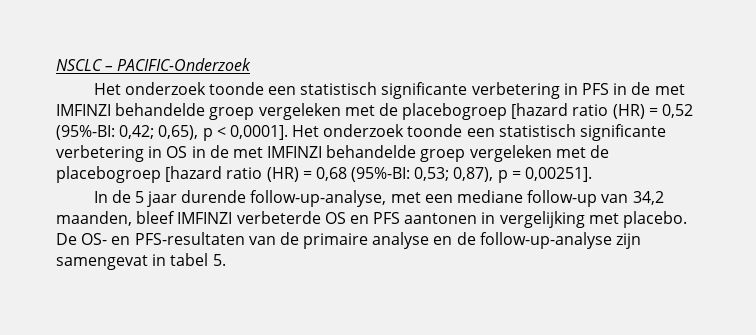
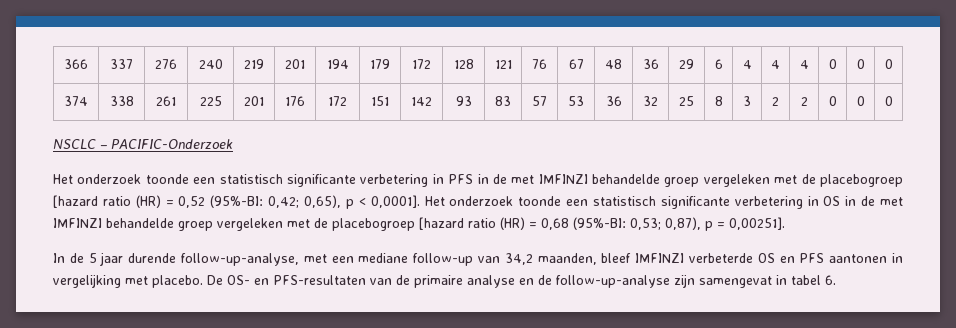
+ 366 | 337 | 276 | 240 | 219 | 201 | 194 | 179 | 172 | 128 | 121 | 76 | 67 | 48 | 36 | 29 | 6 | 4 | 4 | 4 | 0 | 0 | 0
+ 374 | 338 | 261 | 225 | 201 | 176 | 172 | 151 | 142 | 93 | 83 | 57 | 53 | 36 | 32 | 25 | 8 | 3 | 2 | 2 | 0 | 0 | 0
- De OS- en PFS-resultaten van de primaire analyse en de follow-up-analyse zijn samengevat in tabel 5.
+ De OS- en PFS-resultaten van de primaire analyse en de follow-up-analyse zijn samengevat in tabel 6.

